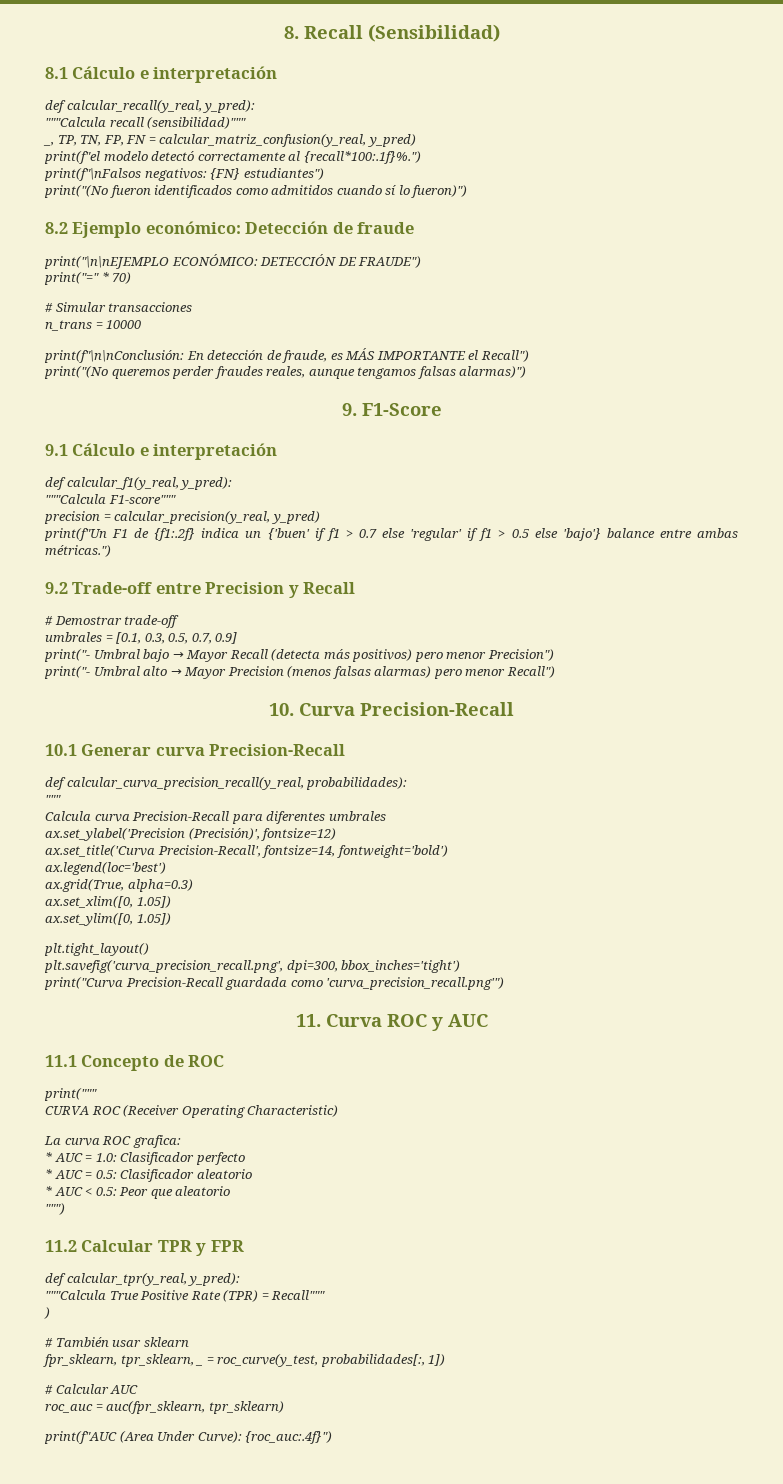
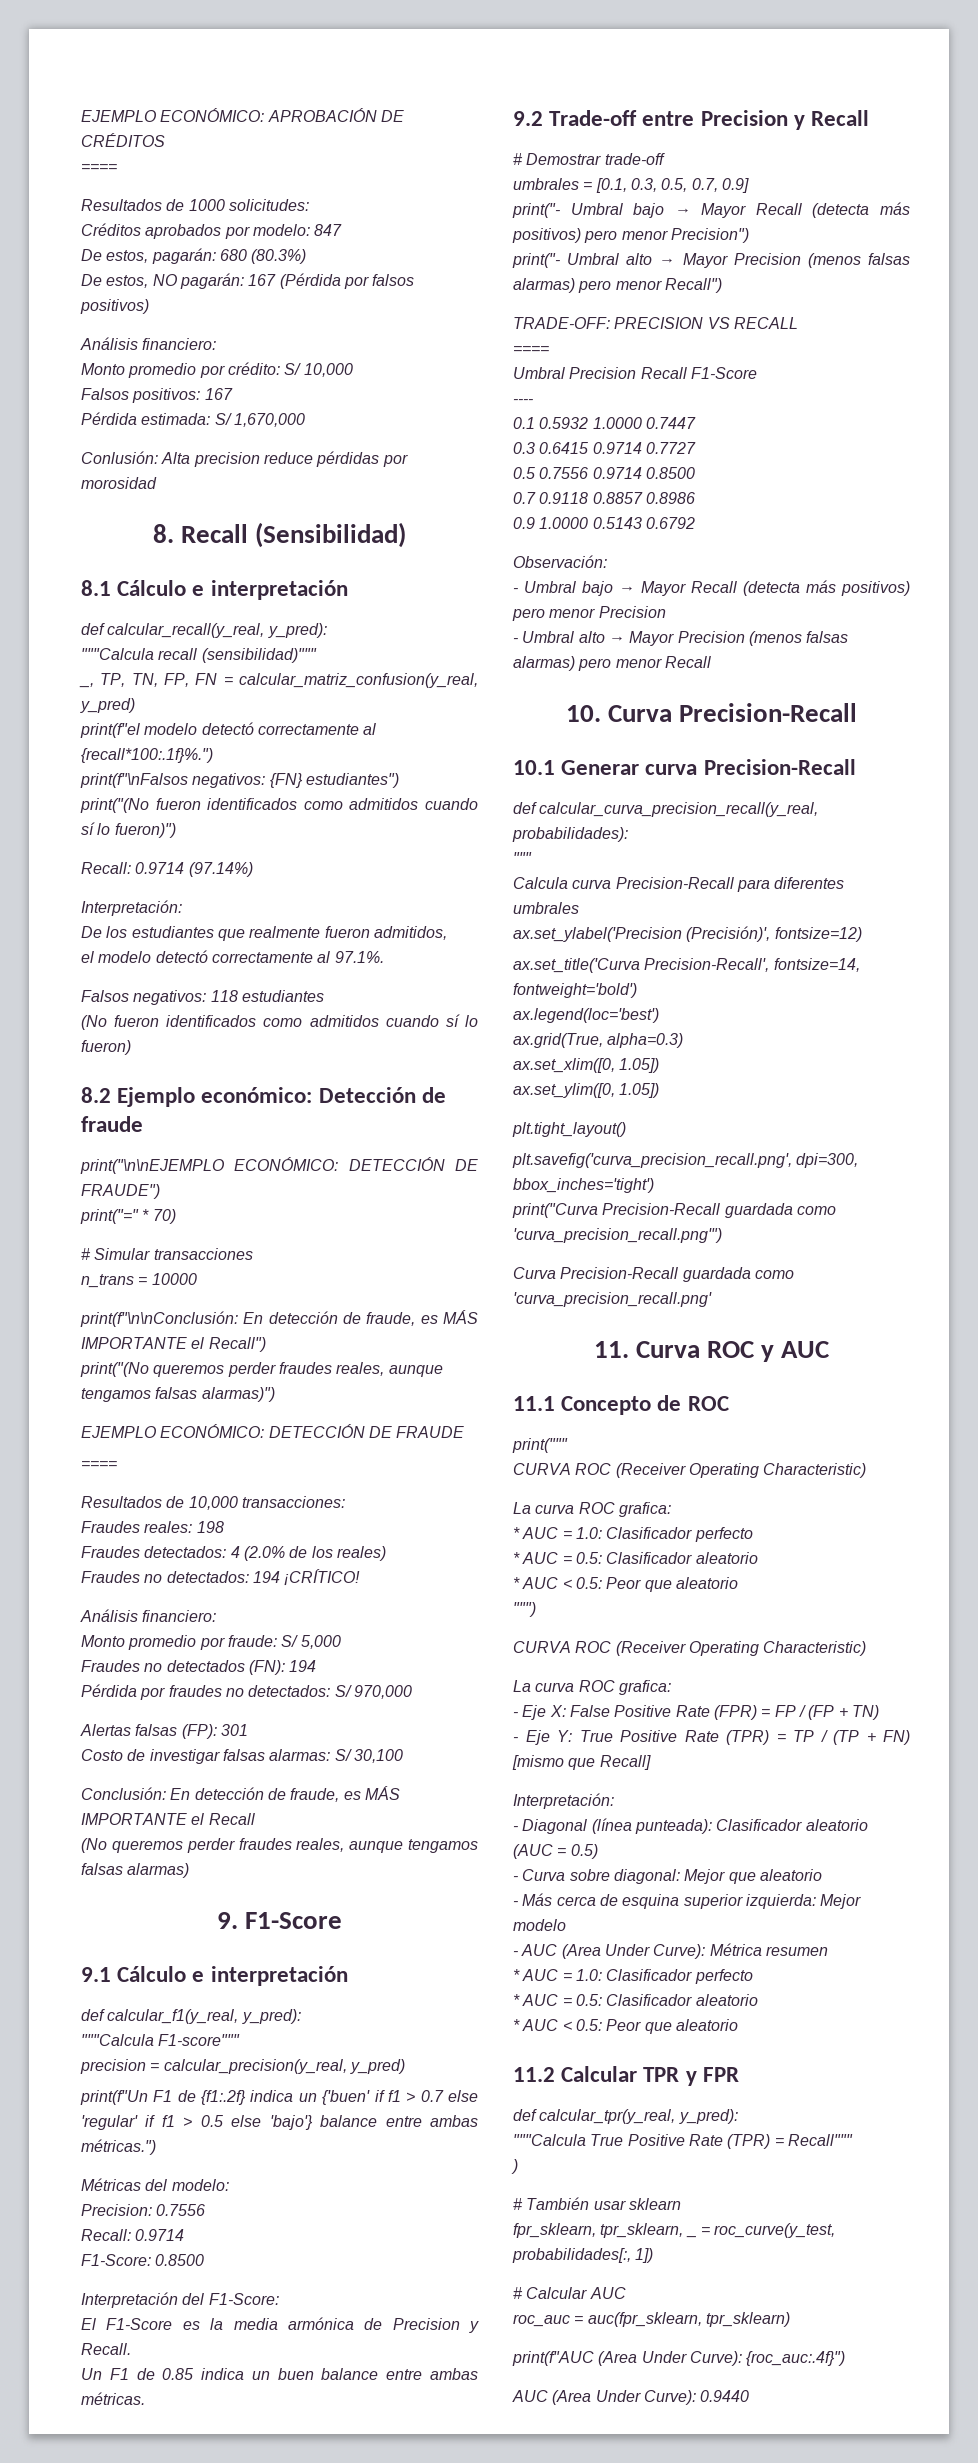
+ EJEMPLO ECONÓMICO: APROBACIÓN DE CRÉDITOS
+ ====
+ Resultados de 1000 solicitudes:
+ Créditos aprobados por modelo: 847
+ De estos, pagarán: 680 (80.3%)
+ De estos, NO pagarán: 167 (Pérdida por falsos positivos)
+ Análisis financiero:
+ Monto promedio por crédito: S/ 10,000
+ Falsos positivos: 167
+ Pérdida estimada: S/ 1,670,000
+ Conlusión: Alta precision reduce pérdidas por morosidad
+ Recall: 0.9714 (97.14%)
+ Interpretación:
+ De los estudiantes que realmente fueron admitidos,
+ el modelo detectó correctamente al 97.1%.
+ Falsos negativos: 118 estudiantes
+ (No fueron identificados como admitidos cuando sí lo fueron)
+ EJEMPLO ECONÓMICO: DETECCIÓN DE FRAUDE
+ ====
+ Resultados de 10,000 transacciones:
+ Fraudes reales: 198
+ Fraudes detectados: 4 (2.0% de los reales)
+ Fraudes no detectados: 194 ¡CRÍTICO!
+ Análisis financiero:
+ Monto promedio por fraude: S/ 5,000
+ Fraudes no detectados (FN): 194
+ Pérdida por fraudes no detectados: S/ 970,000
+ Alertas falsas (FP): 301
+ Costo de investigar falsas alarmas: S/ 30,100
+ Conclusión: En detección de fraude, es MÁS IMPORTANTE el Recall
+ (No queremos perder fraudes reales, aunque tengamos falsas alarmas)
+ Métricas del modelo:
+ Precision: 0.7556
+ Recall: 0.9714
+ F1-Score: 0.8500
+ Interpretación del F1-Score:
+ El F1-Score es la media armónica de Precision y Recall.
+ Un F1 de 0.85 indica un buen balance entre ambas métricas.
+ TRADE-OFF: PRECISION VS RECALL
+ ====
+ Umbral Precision Recall F1-Score
+ ----
+ 0.1 0.5932 1.0000 0.7447
+ 0.3 0.6415 0.9714 0.7727
+ 0.5 0.7556 0.9714 0.8500
+ 0.7 0.9118 0.8857 0.8986
+ 0.9 1.0000 0.5143 0.6792
+ Observación:
+ - Umbral bajo → Mayor Recall (detecta más positivos) pero menor Precision
+ - Umbral alto → Mayor Precision (menos falsas alarmas) pero menor Recall
+ Curva Precision-Recall guardada como 'curva_precision_recall.png'
  """)
+ CURVA ROC (Receiver Operating Characteristic)
+ La curva ROC grafica:
+ - Eje X: False Positive Rate (FPR) = FP / (FP + TN)
+ - Eje Y: True Positive Rate (TPR) = TP / (TP + FN) [mismo que Recall]
+ Interpretación:
+ - Diagonal (línea punteada): Clasificador aleatorio (AUC = 0.5)
+ - Curva sobre diagonal: Mejor que aleatorio
+ - Más cerca de esquina superior izquierda: Mejor modelo
+ - AUC (Area Under Curve): Métrica resumen
+ * AUC = 1.0: Clasificador perfecto
+ * AUC = 0.5: Clasificador aleatorio
+ * AUC < 0.5: Peor que aleatorio
+ AUC (Area Under Curve): 0.9440

